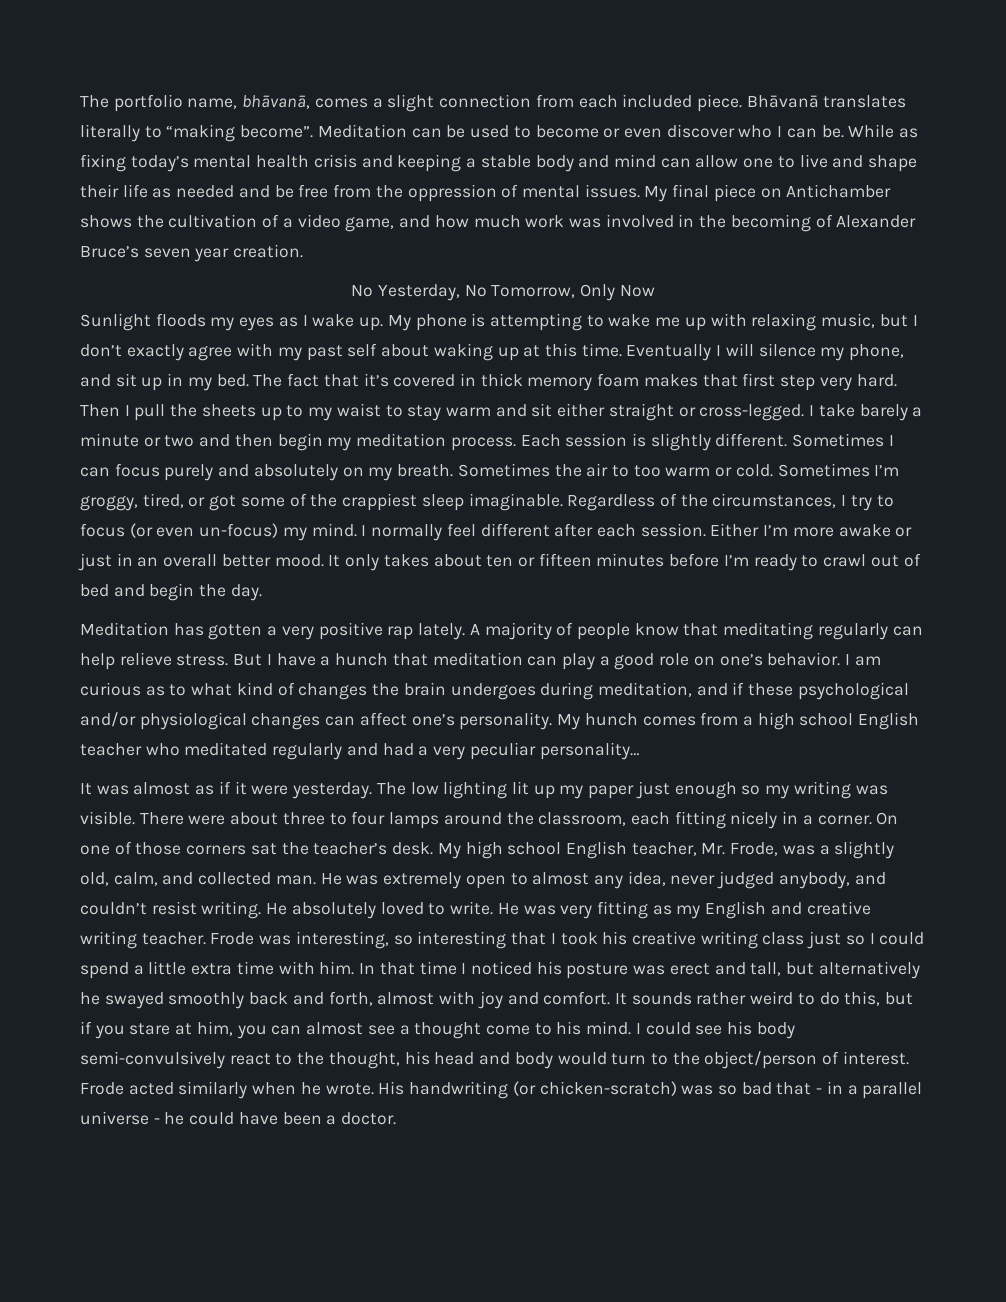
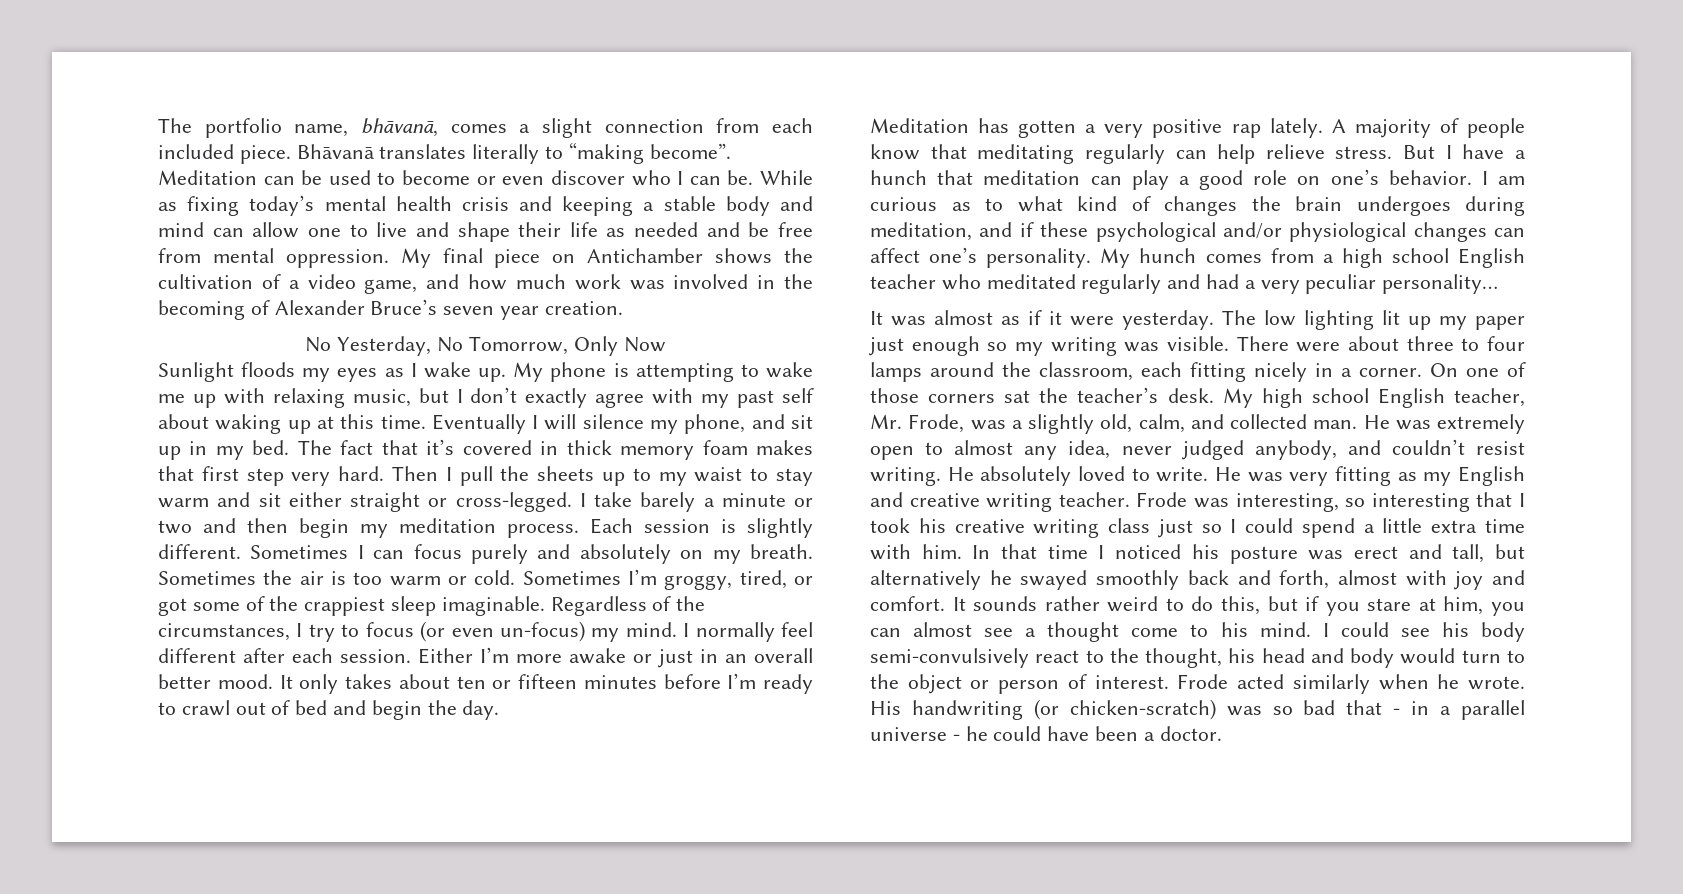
- While as fixing today’s mental health crisis and keeping a stable body and mind can allow one to live and shape their life as needed and be free from the oppression of mental issues.
+ While as fixing today’s mental health crisis and keeping a stable body and mind can allow one to live and shape their life as needed and be free from mental oppression.
- Sometimes the air to too warm or cold.
+ Sometimes the air is too warm or cold.
- I could see his body semi-convulsively react to the thought, his head and body would turn to the object/person of interest.
+ I could see his body semi-convulsively react to the thought, his head and body would turn to the object or person of interest.

